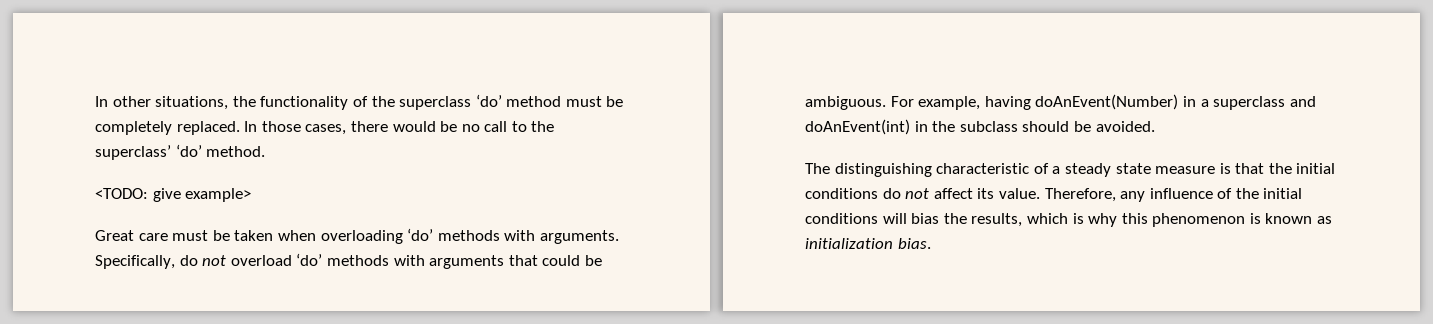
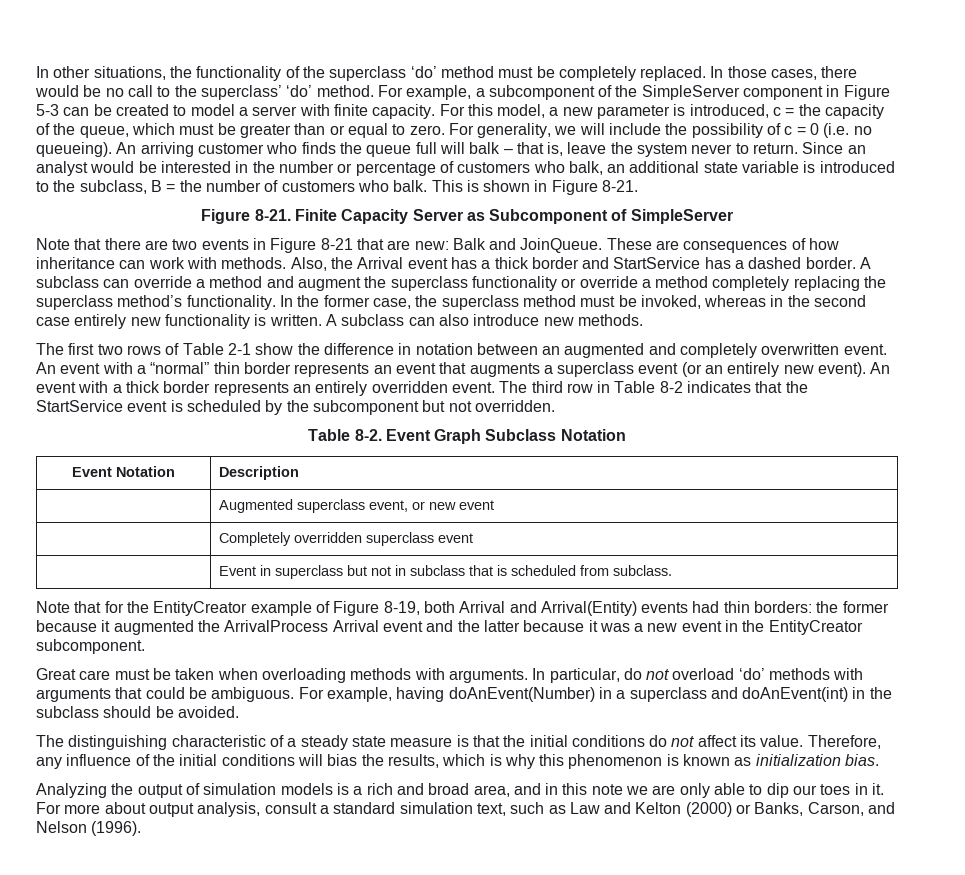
- In those cases, there would be no call to the superclass’ ‘do’ method.
- <TODO: give example>
+ In those cases, there would be no call to the superclass’ ‘do’ method. For example, a subcomponent of the SimpleServer component in Figure 5-3 can be created to model a server with finite capacity. For this model, a new parameter is introduced, c = the capacity of the queue, which must be greater than or equal to zero. For generality, we will include the possibility of c = 0 (i.e. no queueing). An arriving customer who finds the queue full will balk – that is, leave the system never to return. Since an analyst would be interested in the number or percentage of customers who balk, an additional state variable is introduced to the subclass, B = the number of customers who balk. This is shown in Figure 8-21.
+ Figure 8-21. Finite Capacity Server as Subcomponent of SimpleServer
+ Note that there are two events in Figure 8-21 that are new: Balk and JoinQueue. These are consequences of how inheritance can work with methods. Also, the Arrival event has a thick border and StartService has a dashed border. A subclass can override a method and augment the superclass functionality or override a method completely replacing the superclass method’s functionality. In the former case, the superclass method must be invoked, whereas in the second case entirely new functionality is written. A subclass can also introduce new methods.
+ The first two rows of Table 2-1 show the difference in notation between an augmented and completely overwritten event. An event with a “normal” thin border represents an event that augments a superclass event (or an entirely new event). An event with a thick border represents an entirely overridden event. The third row in Table 8-2 indicates that the StartService event is scheduled by the subcomponent but not overridden.
+ Table 8-2. Event Graph Subclass Notation
+ Event Notation | Description
+ | Augmented superclass event, or new event
+ | Completely overridden superclass event
+ | Event in superclass but not in subclass that is scheduled from subclass.
+ Note that for the EntityCreator example of Figure 8-19, both Arrival and Arrival(Entity) events had thin borders: the former because it augmented the ArrivalProcess Arrival event and the latter because it was a new event in the EntityCreator subcomponent.
- Great care must be taken when overloading ‘do’ methods with arguments.
+ Great care must be taken when overloading methods with arguments.
- Specifically, do not overload ‘do’ methods with arguments that could be ambiguous.
+ In particular, do not overload ‘do’ methods with arguments that could be ambiguous.
+ Analyzing the output of simulation models is a rich and broad area, and in this note we are only able to dip our toes in it. For more about output analysis, consult a standard simulation text, such as Law and Kelton (2000) or Banks, Carson, and Nelson (1996).

